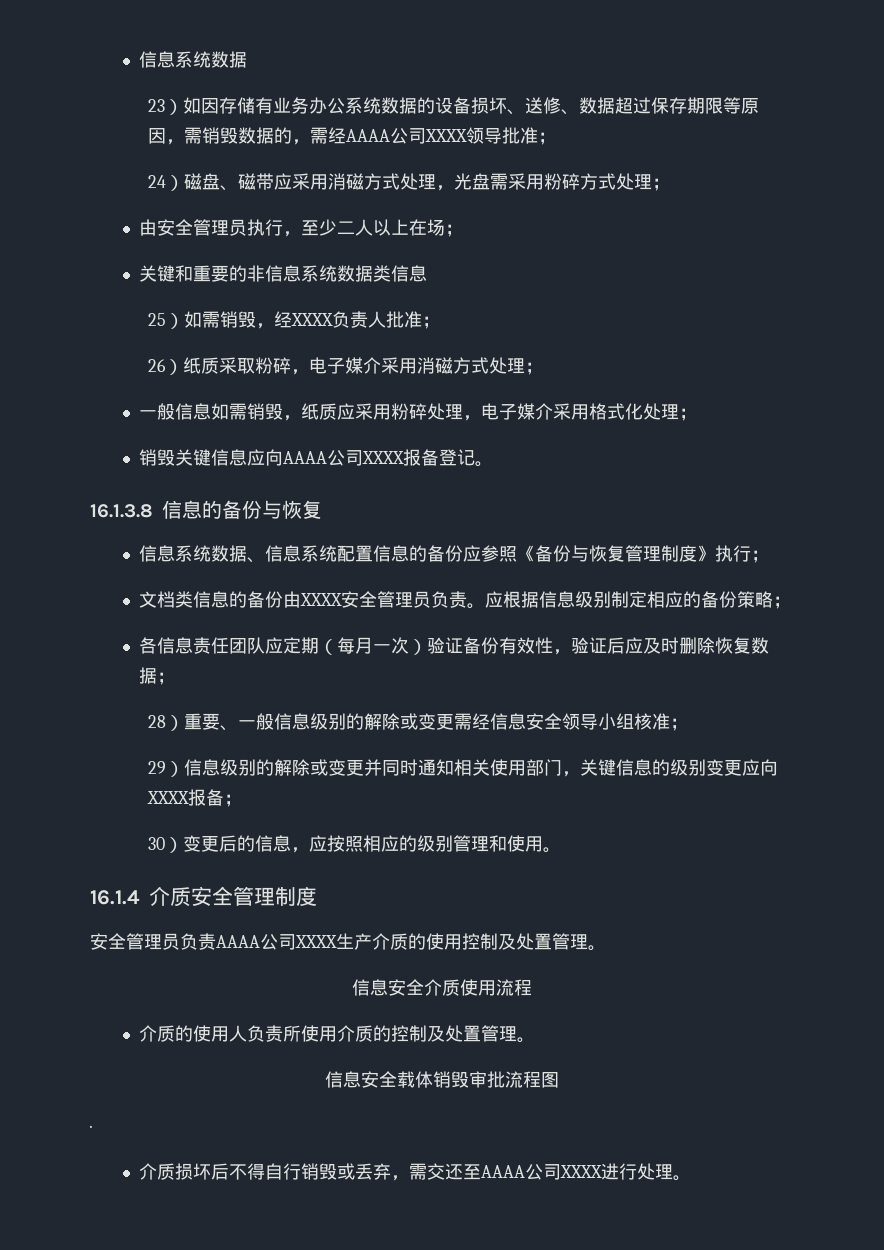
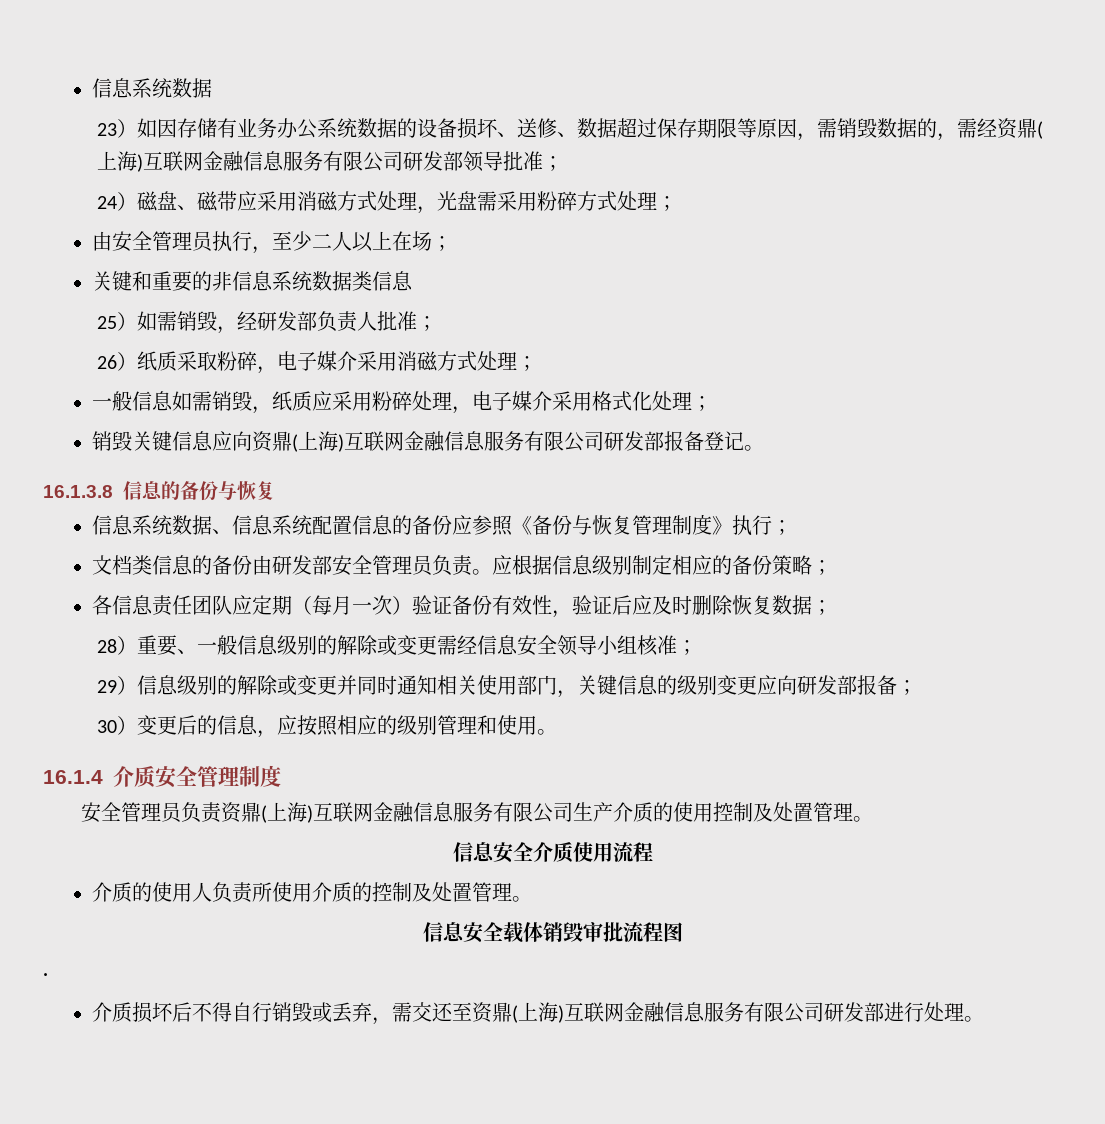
- 23）如因存储有业务办公系统数据的设备损坏、送修、数据超过保存期限等原因，需销毁数据的，需经AAAA公司XXXX领导批准；
+ 23）如因存储有业务办公系统数据的设备损坏、送修、数据超过保存期限等原因，需销毁数据的，需经资鼎(上海)互联网金融信息服务有限公司研发部领导批准；
- 25）如需销毁，经XXXX负责人批准；
+ 25）如需销毁，经研发部负责人批准；
- 销毁关键信息应向AAAA公司XXXX报备登记。
+ 销毁关键信息应向资鼎(上海)互联网金融信息服务有限公司研发部报备登记。
- 文档类信息的备份由XXXX安全管理员负责。
+ 文档类信息的备份由研发部安全管理员负责。
- 29）信息级别的解除或变更并同时通知相关使用部门，关键信息的级别变更应向XXXX报备；
+ 29）信息级别的解除或变更并同时通知相关使用部门，关键信息的级别变更应向研发部报备；
- 安全管理员负责AAAA公司XXXX生产介质的使用控制及处置管理。
+ 安全管理员负责资鼎(上海)互联网金融信息服务有限公司生产介质的使用控制及处置管理。
- 介质损坏后不得自行销毁或丢弃，需交还至AAAA公司XXXX进行处理。
+ 介质损坏后不得自行销毁或丢弃，需交还至资鼎(上海)互联网金融信息服务有限公司研发部进行处理。

